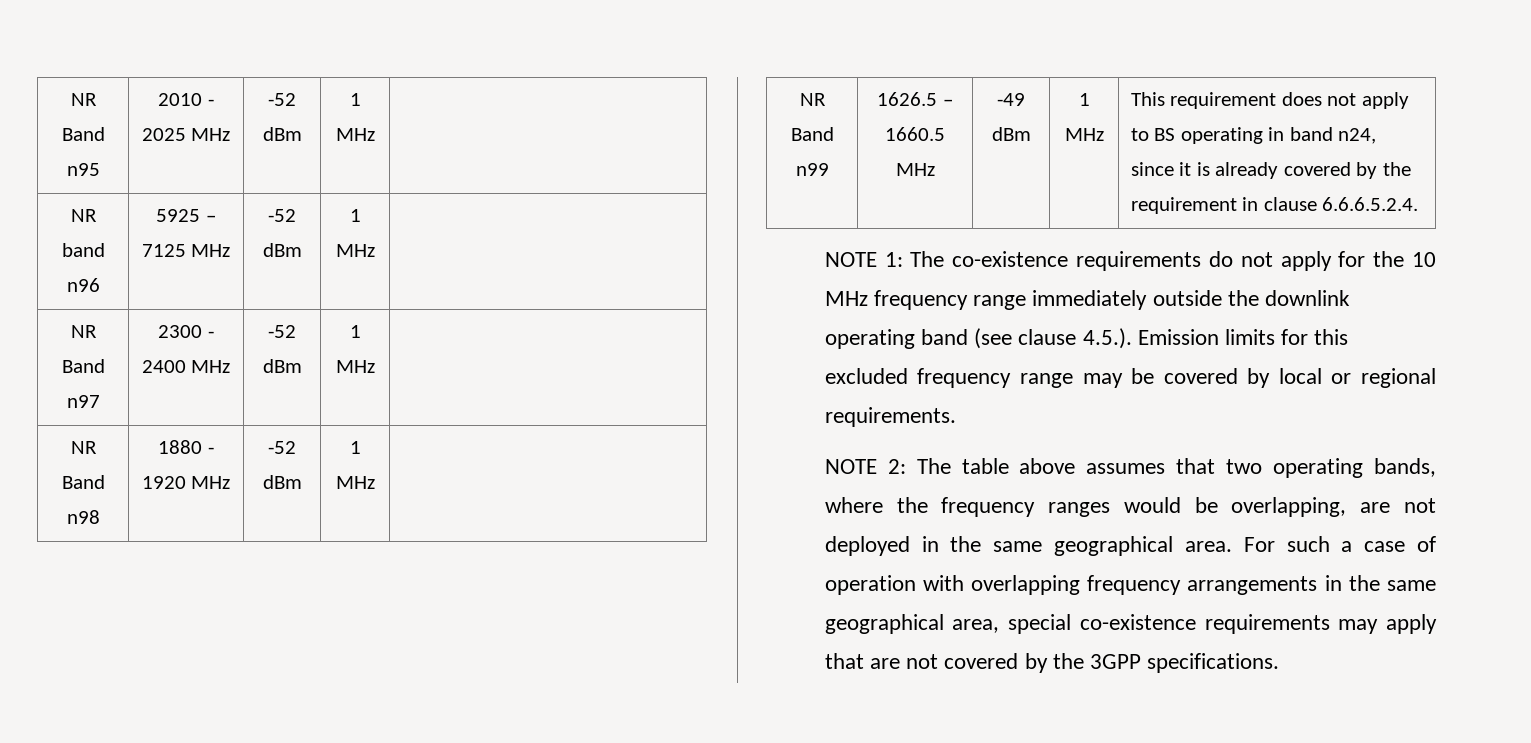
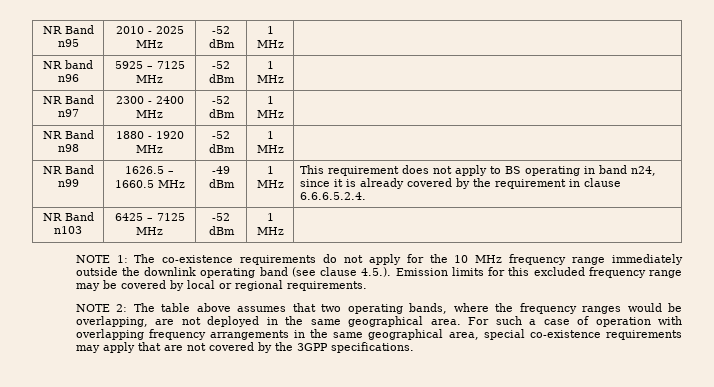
+ NR Band n103 | 6425 – 7125 MHz | -52 dBm | 1 MHz |

